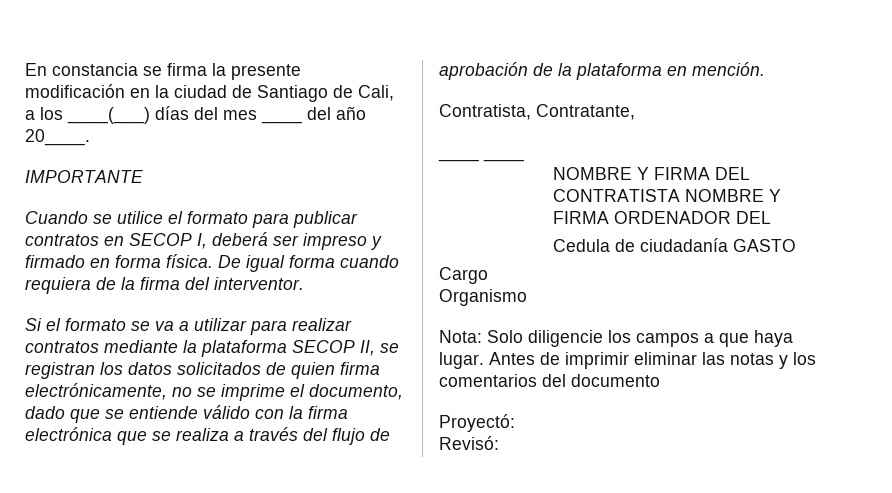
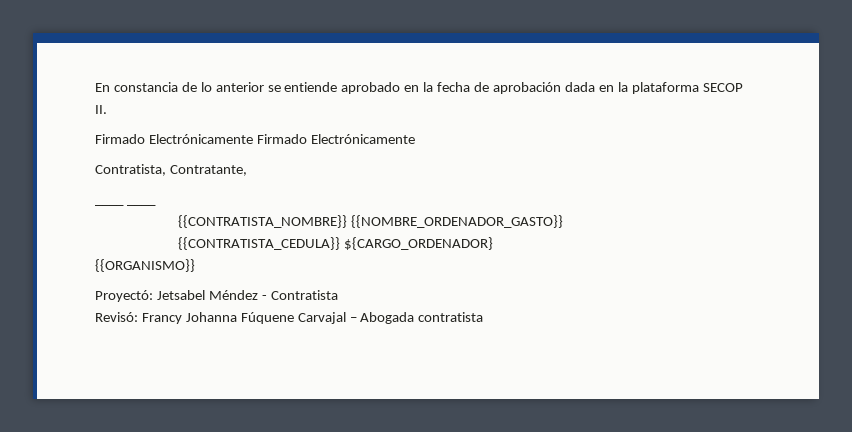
- En constancia se firma la presente modificación en la ciudad de Santiago de Cali, a los ____(___) días del mes ____ del año 20____.
- IMPORTANTE
- Cuando se utilice el formato para publicar contratos en SECOP I, deberá ser impreso y firmado en forma física. De igual forma cuando requiera de la firma del interventor.
- Si el formato se va a utilizar para realizar contratos mediante la plataforma SECOP II, se registran los datos solicitados de quien firma electrónicamente, no se imprime el documento, dado que se entiende válido con la firma electrónica que se realiza a través del flujo de aprobación de la plataforma en mención.
+ En constancia de lo anterior se entiende aprobado en la fecha de aprobación dada en la plataforma SECOP II.
+ Firmado Electrónicamente Firmado Electrónicamente
  Contratista, Contratante,
  ____ ____
- NOMBRE Y FIRMA DEL CONTRATISTA NOMBRE Y FIRMA ORDENADOR DEL
- Cedula de ciudadanía GASTO
- Cargo
- Organismo
- Nota: Solo diligencie los campos a que haya lugar. Antes de imprimir eliminar las notas y los comentarios del documento
- Proyectó:
- Revisó:
+ {{CONTRATISTA_NOMBRE}} {{NOMBRE_ORDENADOR_GASTO}}
+ {{CONTRATISTA_CEDULA}} ${CARGO_ORDENADOR}
+ {{ORGANISMO}}
+ Proyectó: Jetsabel Méndez - Contratista
+ Revisó: Francy Johanna Fúquene Carvajal – Abogada contratista

